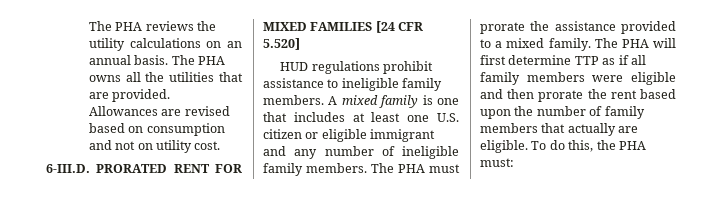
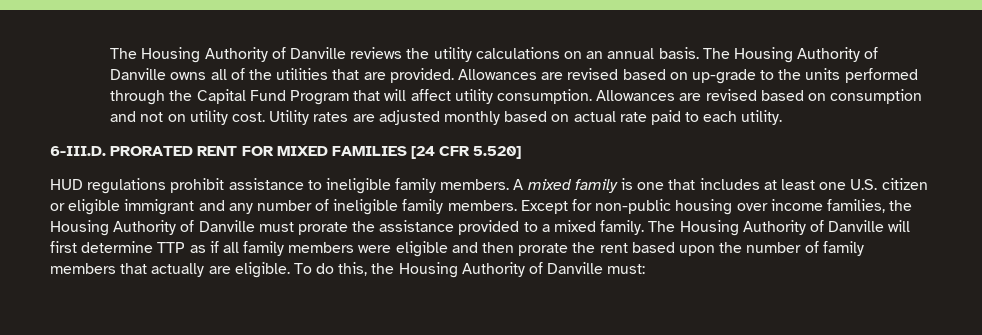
- The PHA reviews the utility calculations on an annual basis.
+ The Housing Authority of Danville reviews the utility calculations on an annual basis.
- The PHA owns all the utilities that are provided.
+ The Housing Authority of Danville owns all of the utilities that are provided.
- Allowances are revised based on consumption and not on utility cost.
+ Allowances are revised based on up-grade to the units performed through the Capital Fund Program that will affect utility consumption. Allowances are revised based on consumption and not on utility cost. Utility rates are adjusted monthly based on actual rate paid to each utility.
- The PHA must prorate the assistance provided to a mixed family.
+ Except for non-public housing over income families, the Housing Authority of Danville must prorate the assistance provided to a mixed family.
- The PHA will first determine TTP as if all family members were eligible and then prorate the rent based upon the number of family members that actually are eligible.
+ The Housing Authority of Danville will first determine TTP as if all family members were eligible and then prorate the rent based upon the number of family members that actually are eligible.
- To do this, the PHA must:
+ To do this, the Housing Authority of Danville must:

